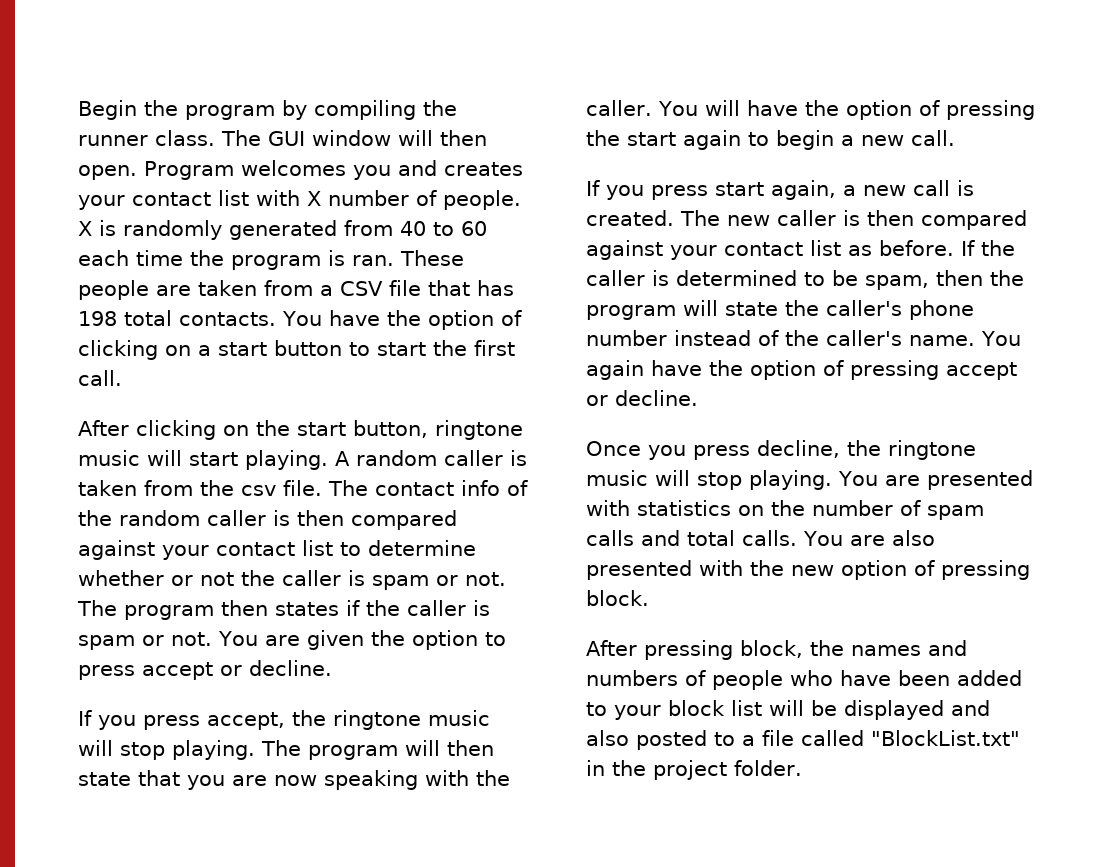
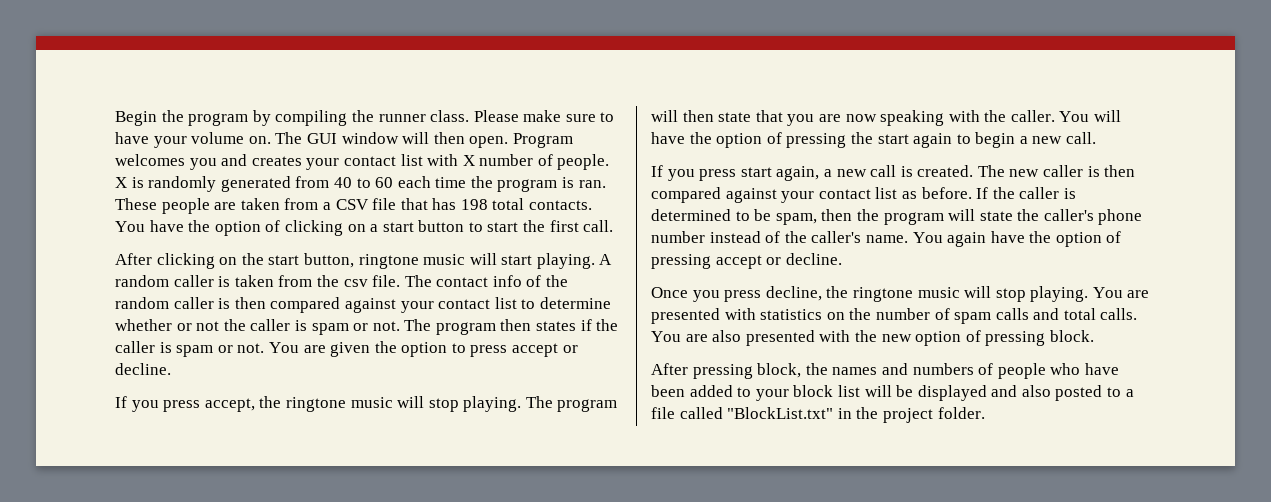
+ Please make sure to have your volume on.

